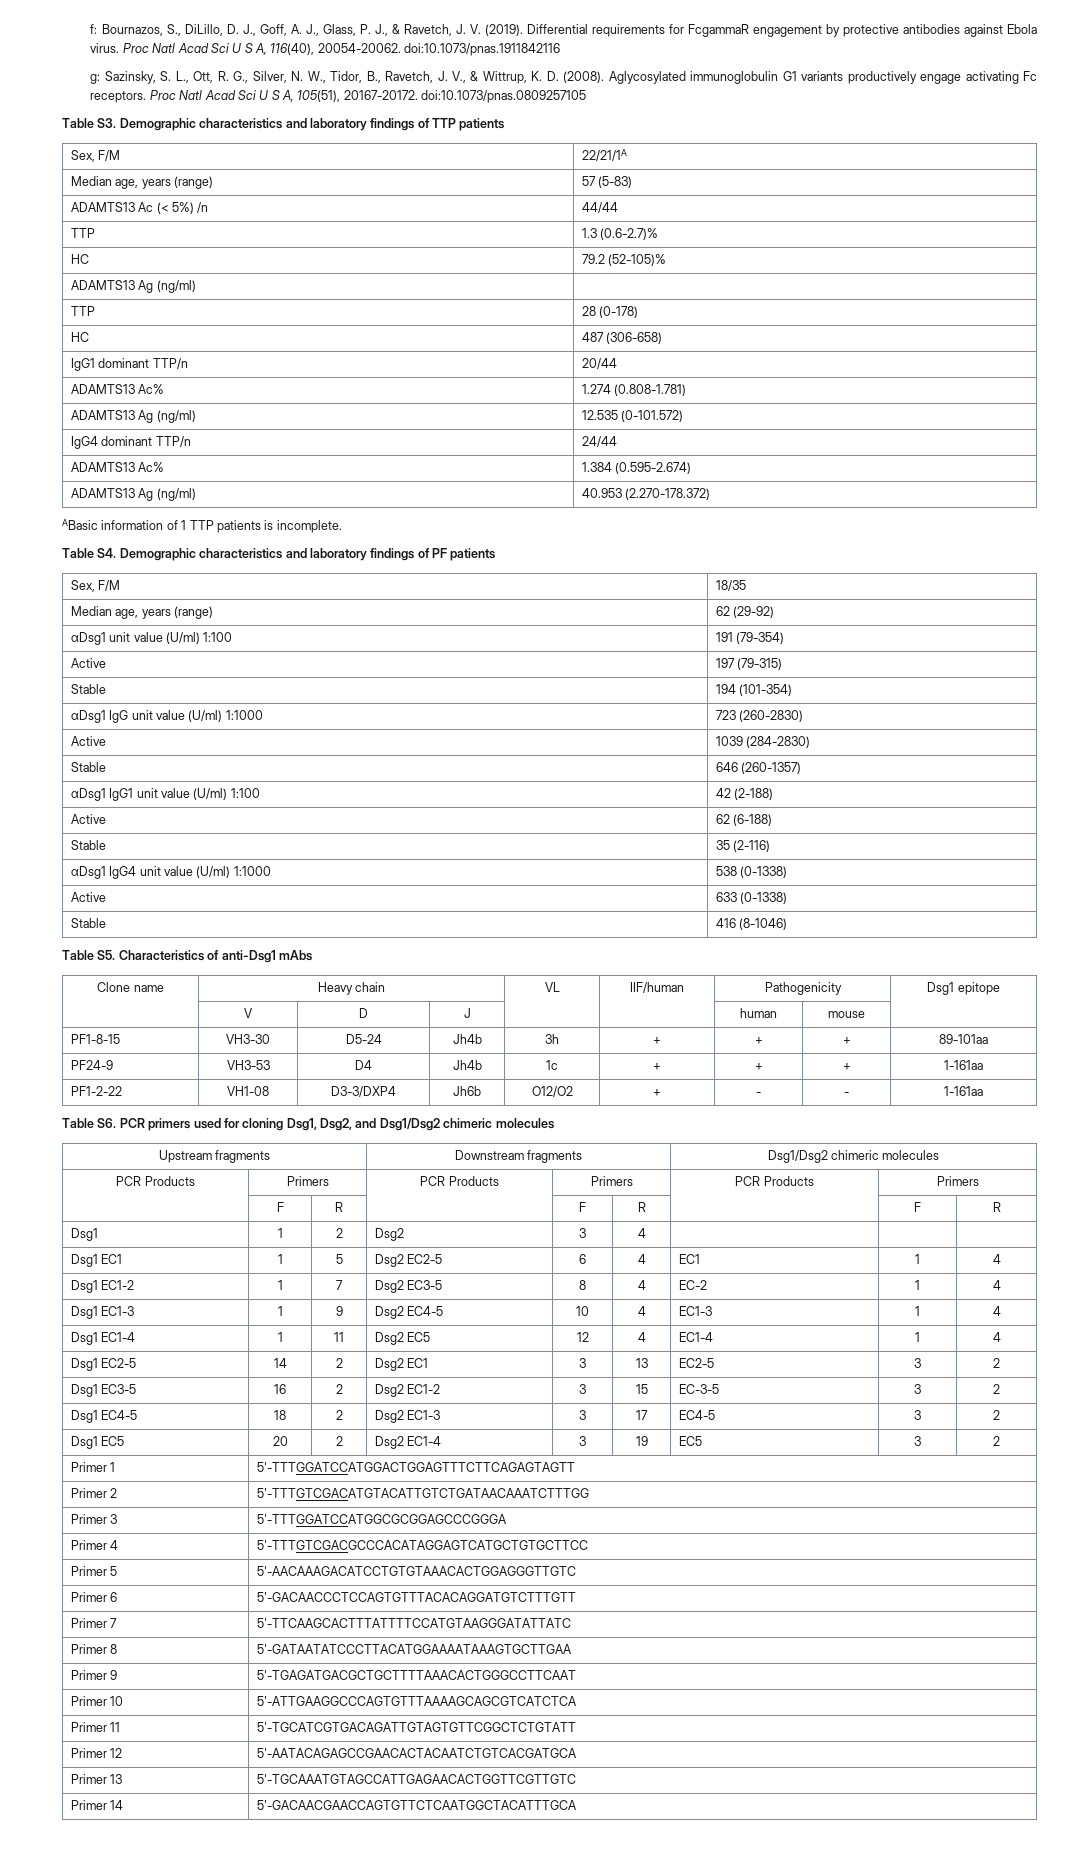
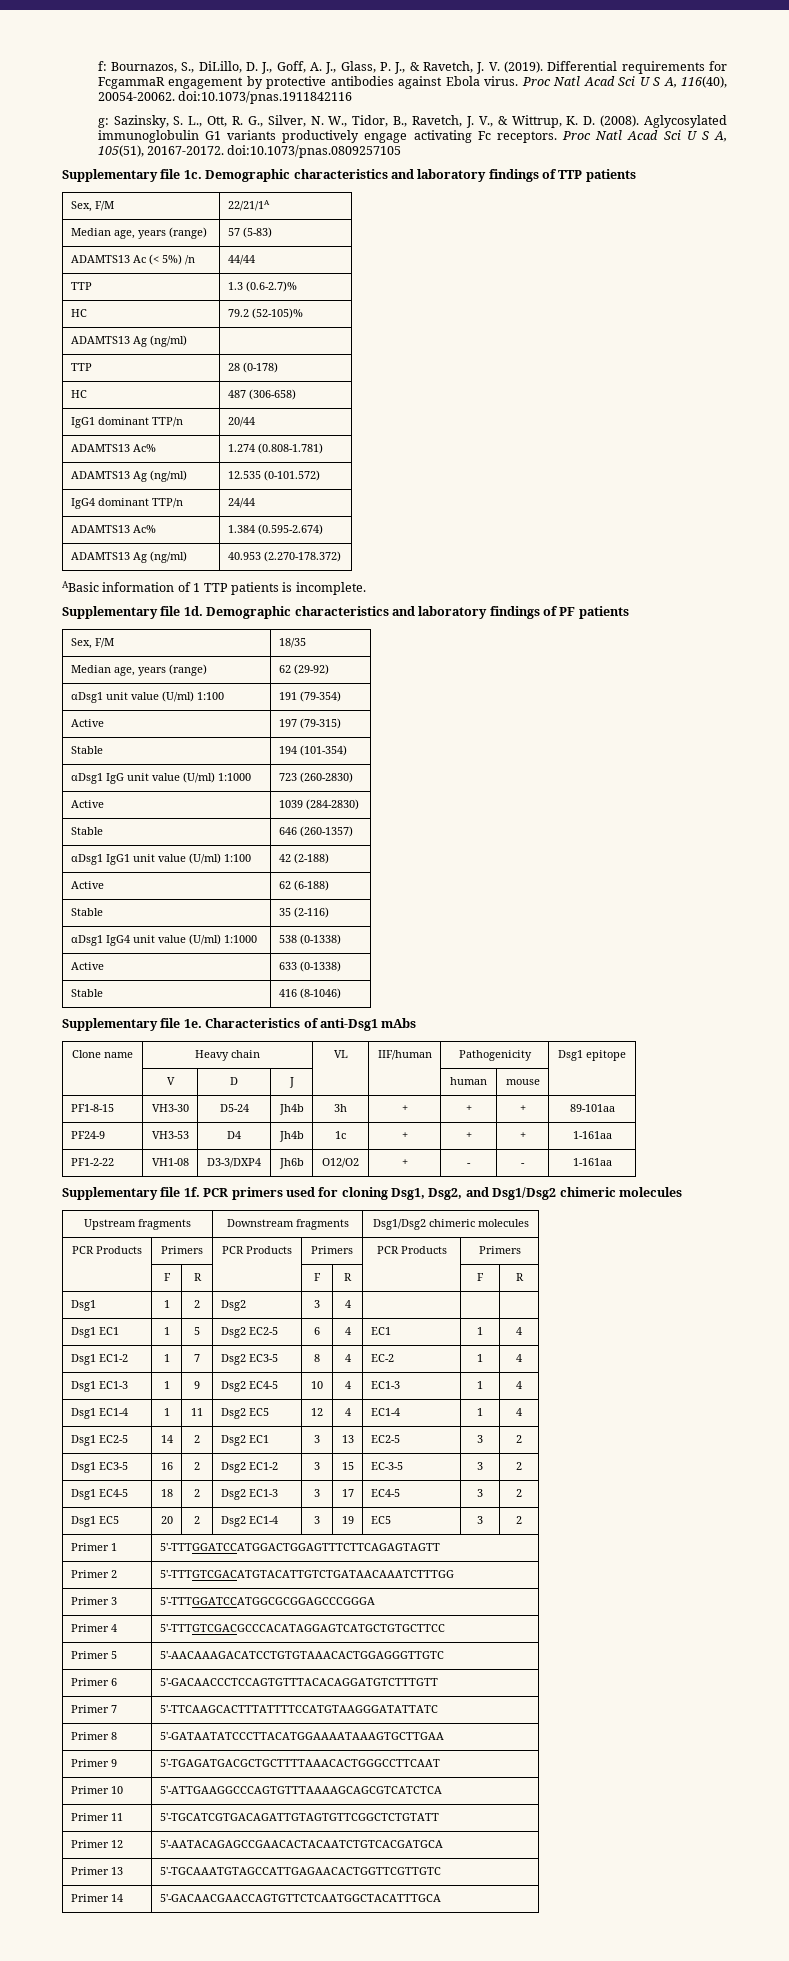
- Table S3. Demographic characteristics and laboratory findings of TTP patients
+ Supplementary file 1c. Demographic characteristics and laboratory findings of TTP patients
- Table S4. Demographic characteristics and laboratory findings of PF patients
+ Supplementary file 1d. Demographic characteristics and laboratory findings of PF patients
- Table S5. Characteristics of anti-Dsg1 mAbs
+ Supplementary file 1e. Characteristics of anti-Dsg1 mAbs
- Table S6. PCR primers used for cloning Dsg1, Dsg2, and Dsg1/Dsg2 chimeric molecules
+ Supplementary file 1f. PCR primers used for cloning Dsg1, Dsg2, and Dsg1/Dsg2 chimeric molecules

